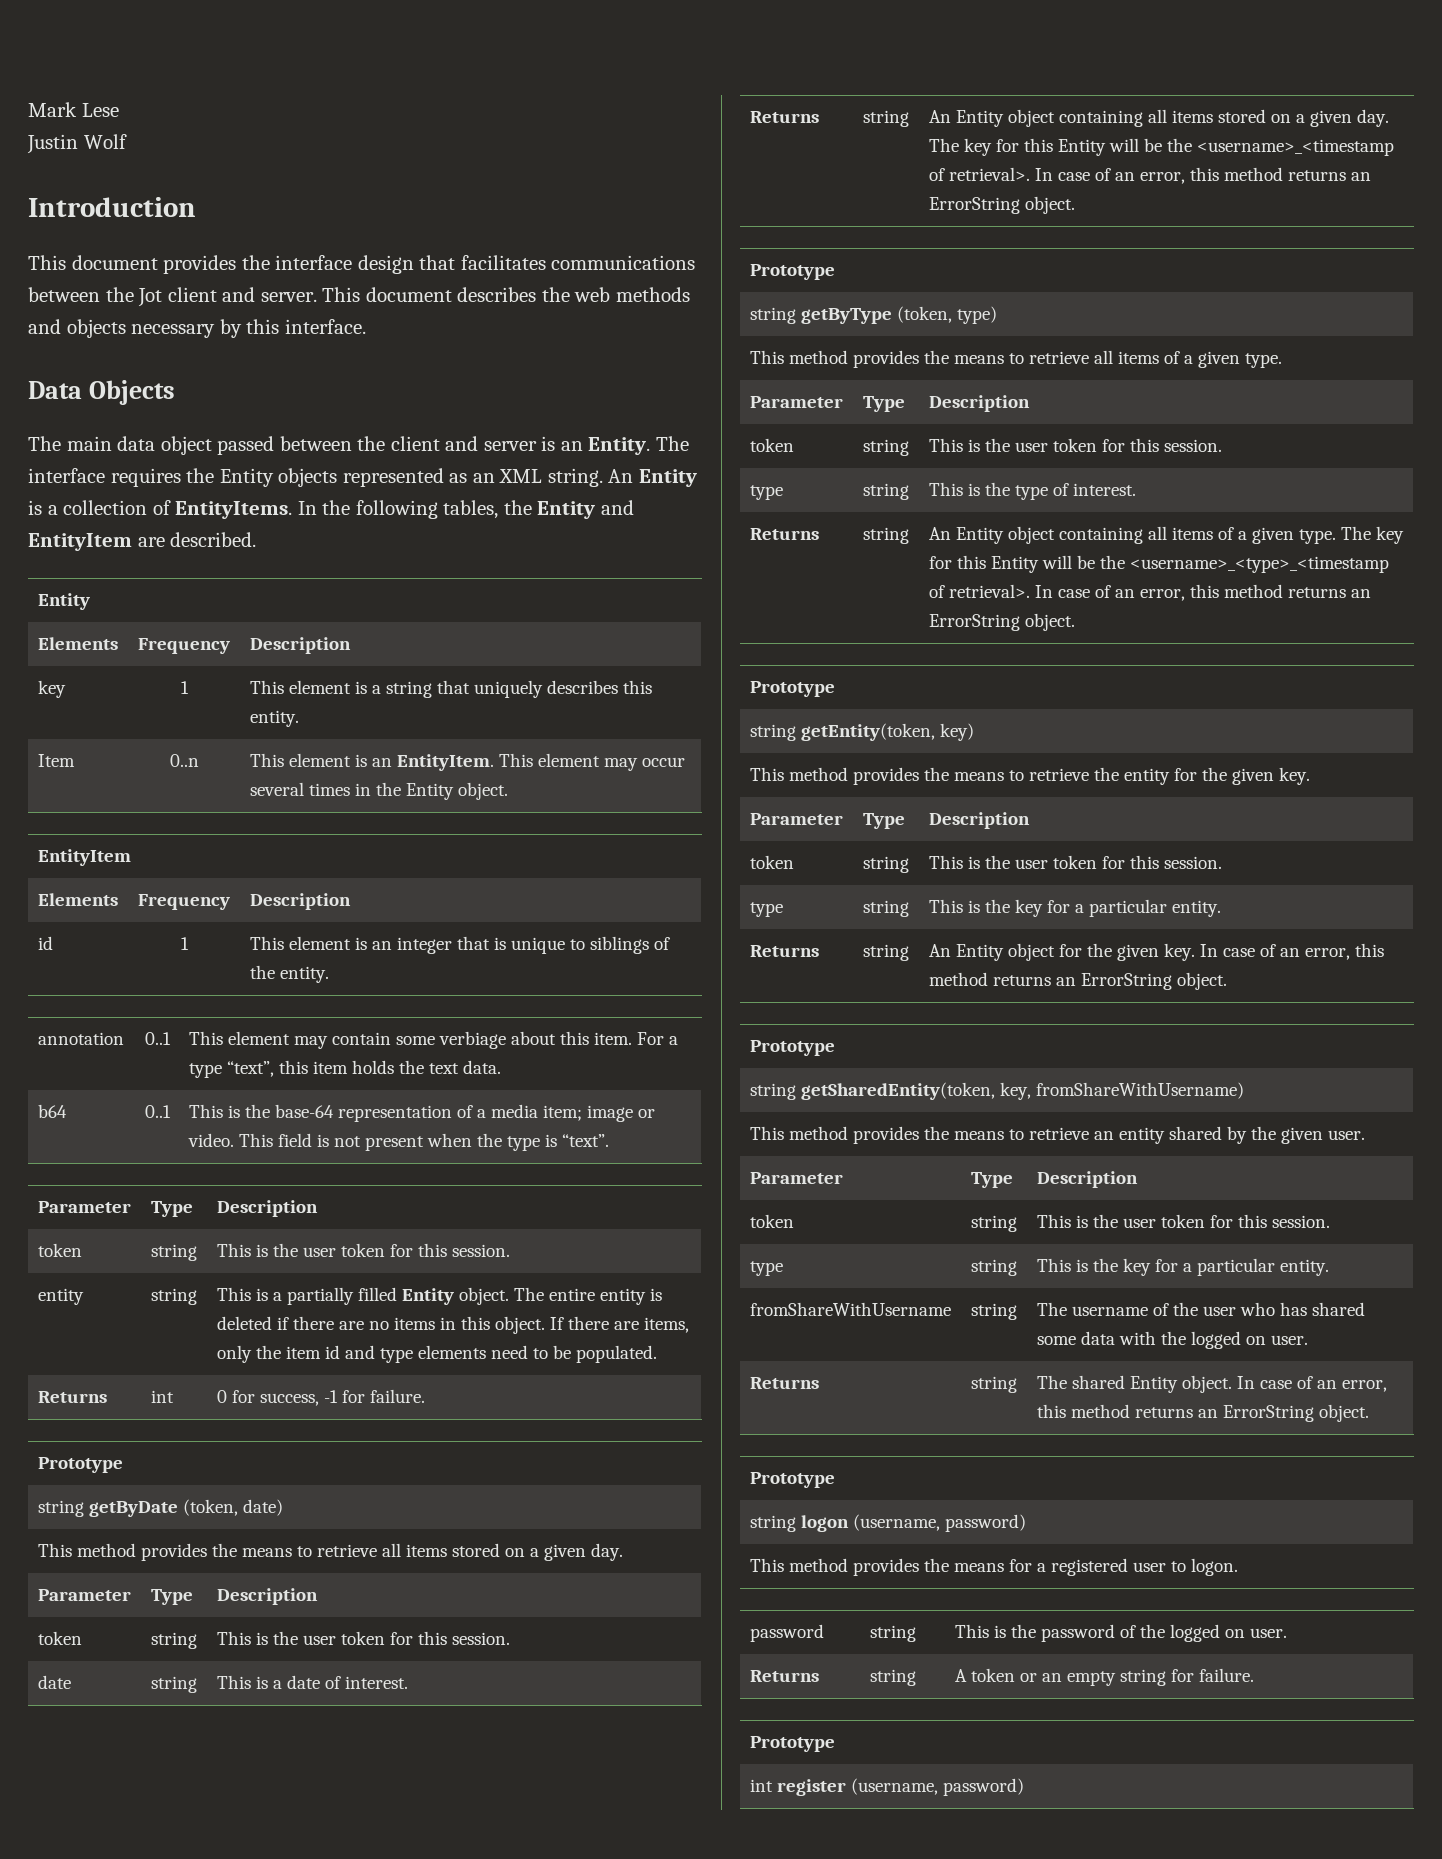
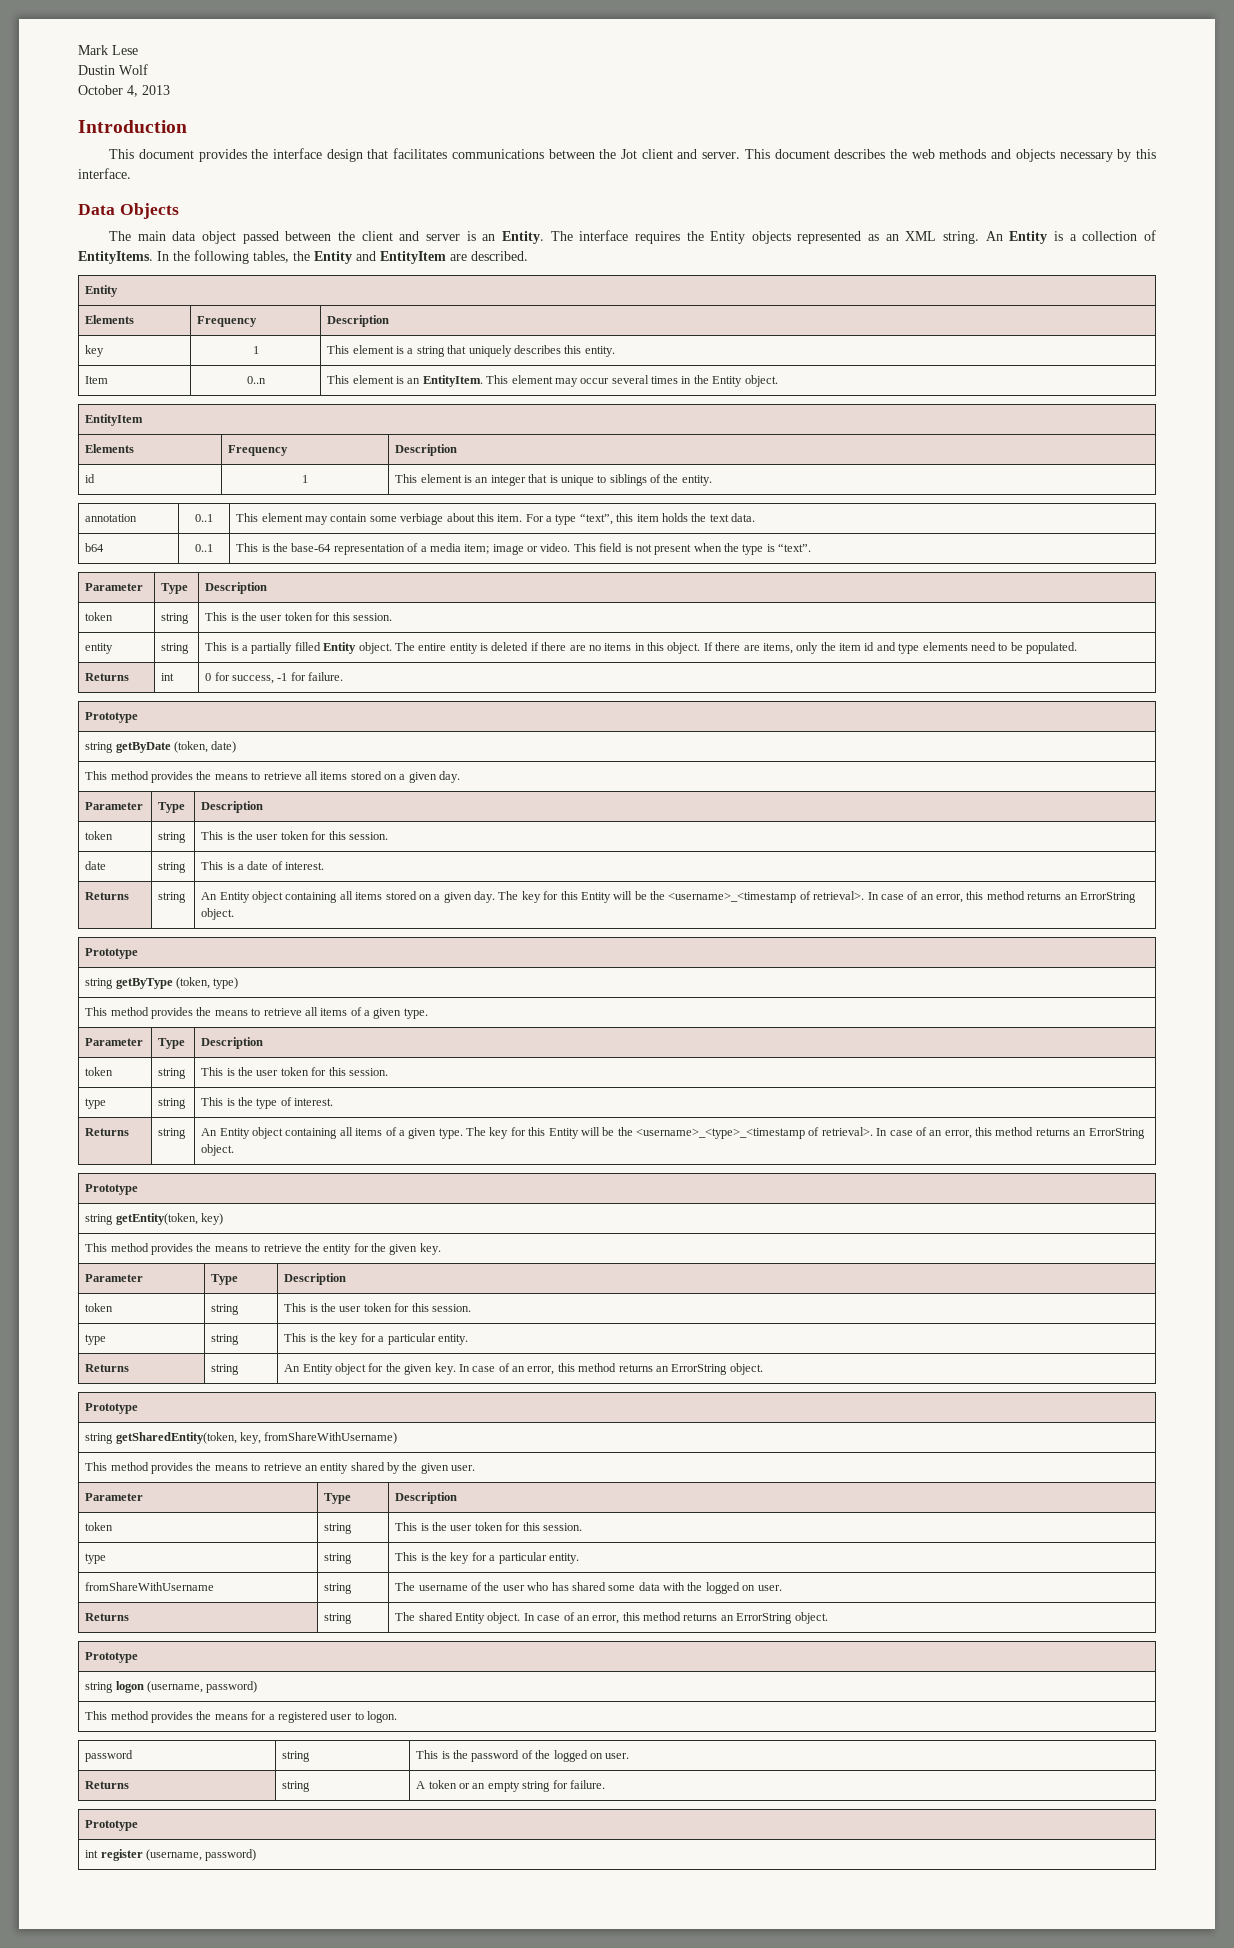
- Justin Wolf
+ Dustin Wolf
+ October 4, 2013

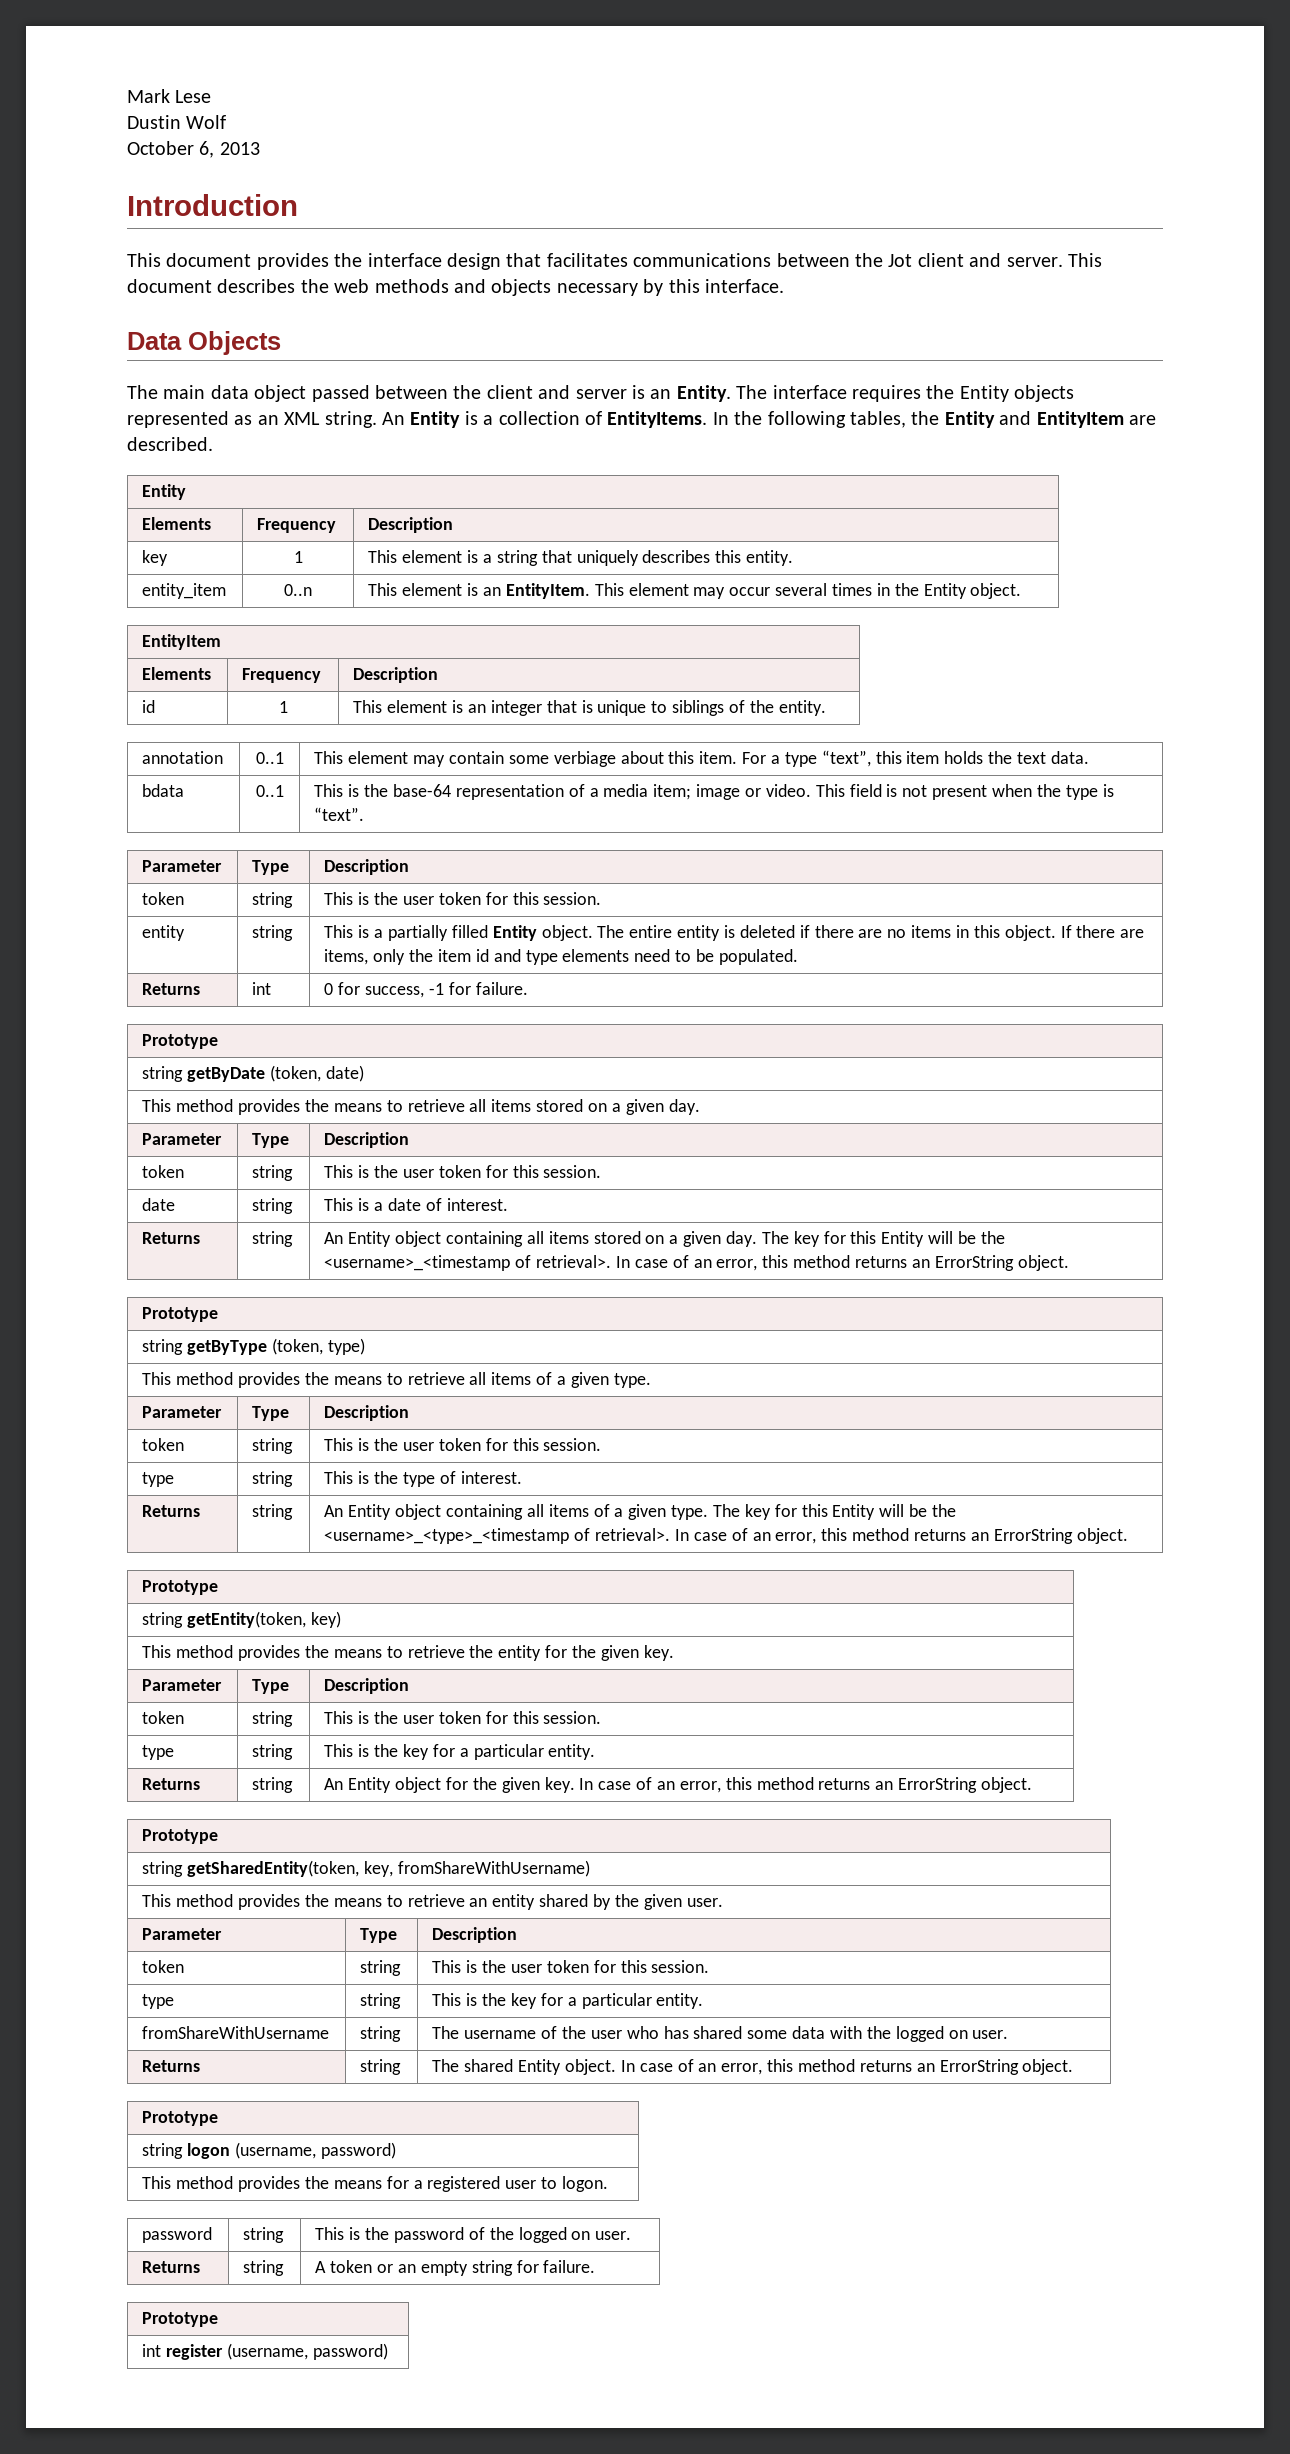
- October 4, 2013
+ October 6, 2013
- Item | 0..n | This element is an EntityItem. This element may occur several times in the Entity object.
+ entity_item | 0..n | This element is an EntityItem. This element may occur several times in the Entity object.
- b64 | 0..1 | This is the base-64 representation of a media item; image or video. This field is not present when the type is “text”.
+ bdata | 0..1 | This is the base-64 representation of a media item; image or video. This field is not present when the type is “text”.

